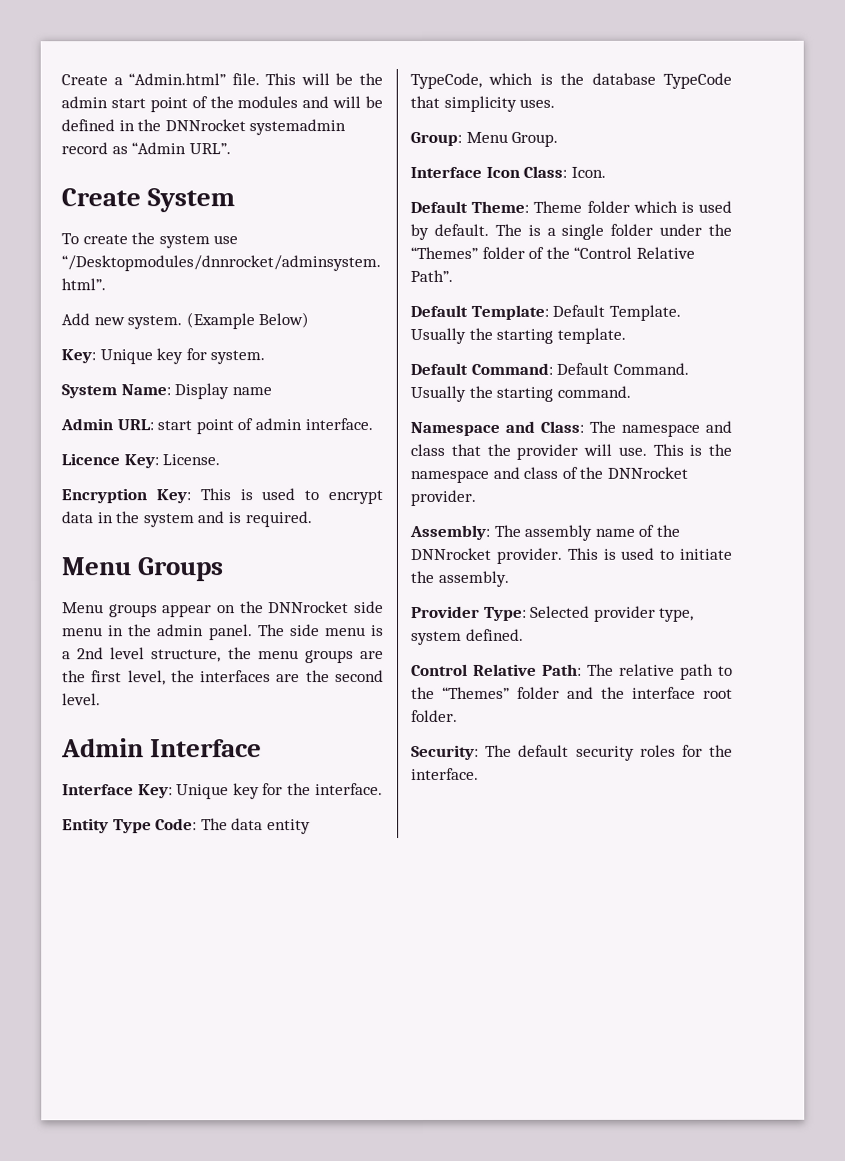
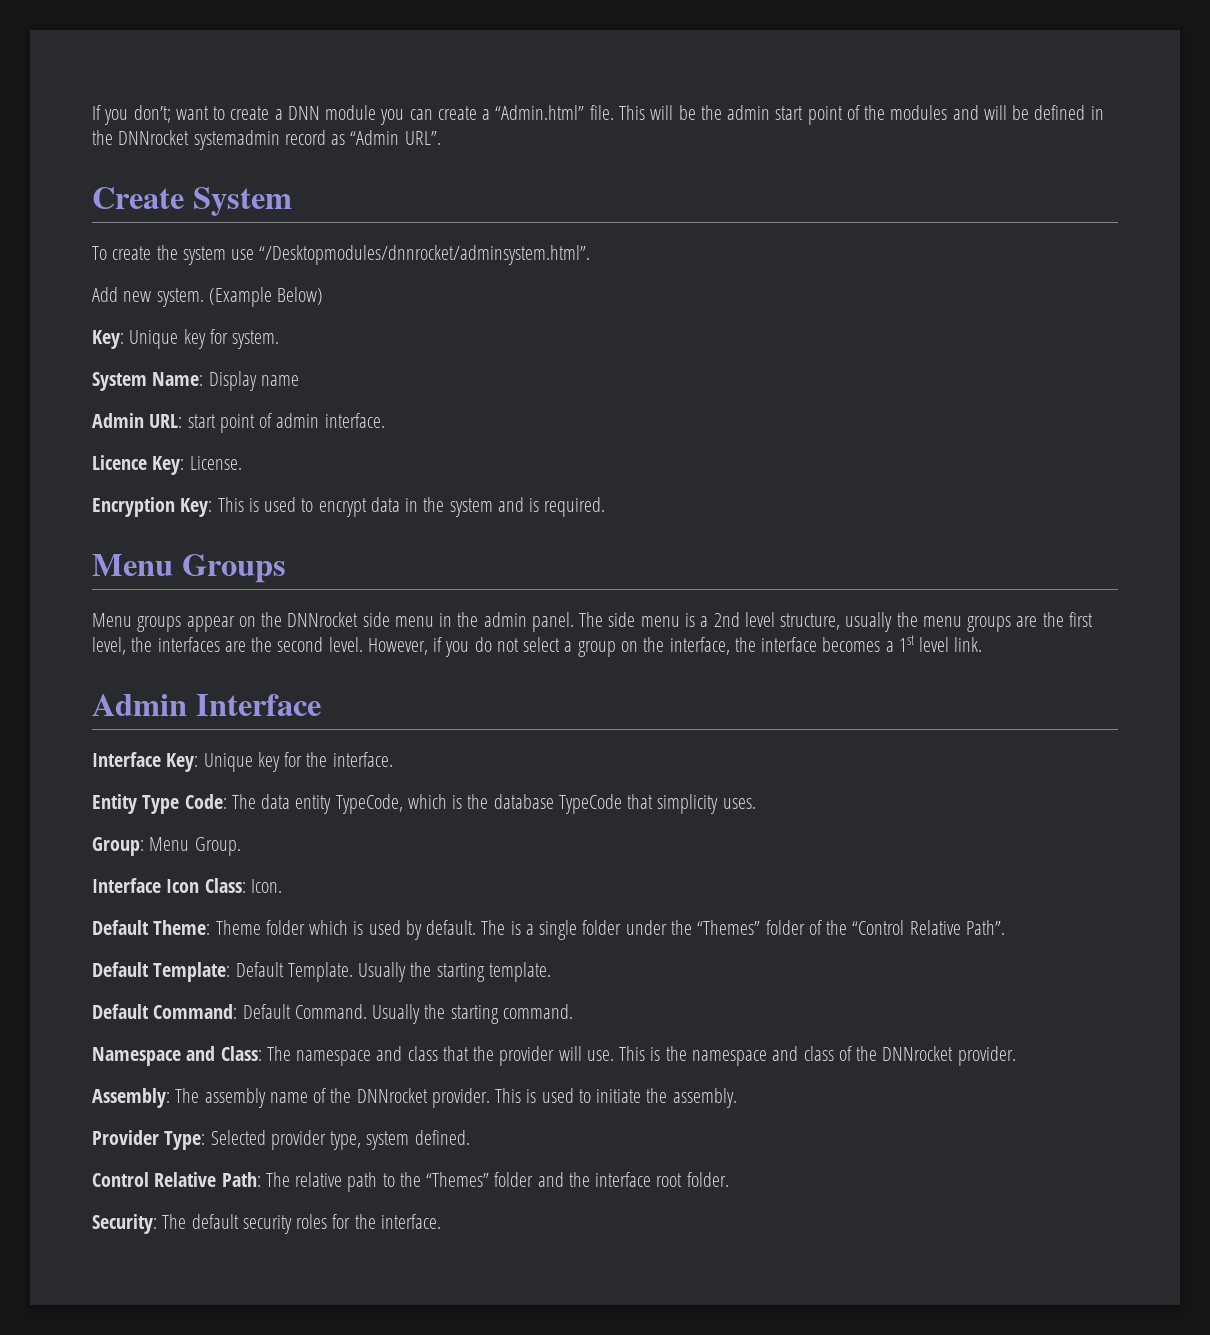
- Create a “Admin.html” file.
+ If you don’t; want to create a DNN module you can create a “Admin.html” file.
- The side menu is a 2nd level structure, the menu groups are the first level, the interfaces are the second level.
+ The side menu is a 2nd level structure, usually the menu groups are the first level, the interfaces are the second level. However, if you do not select a group on the interface, the interface becomes a 1st level link.

